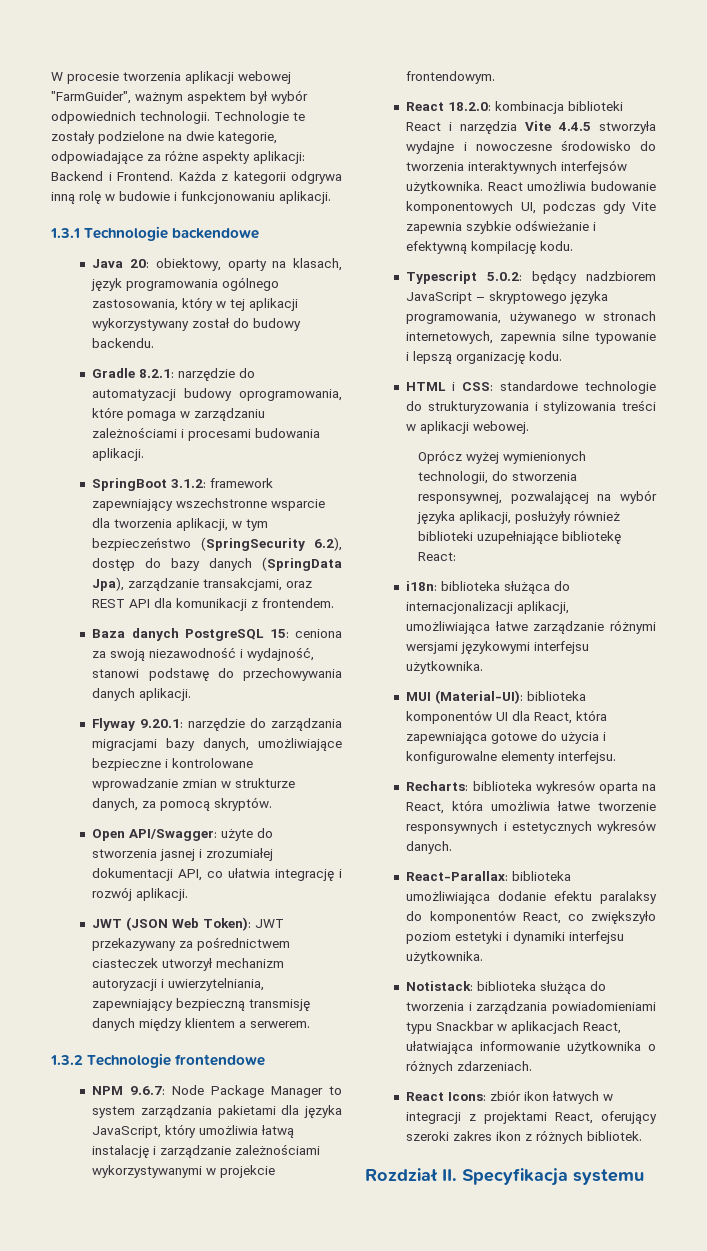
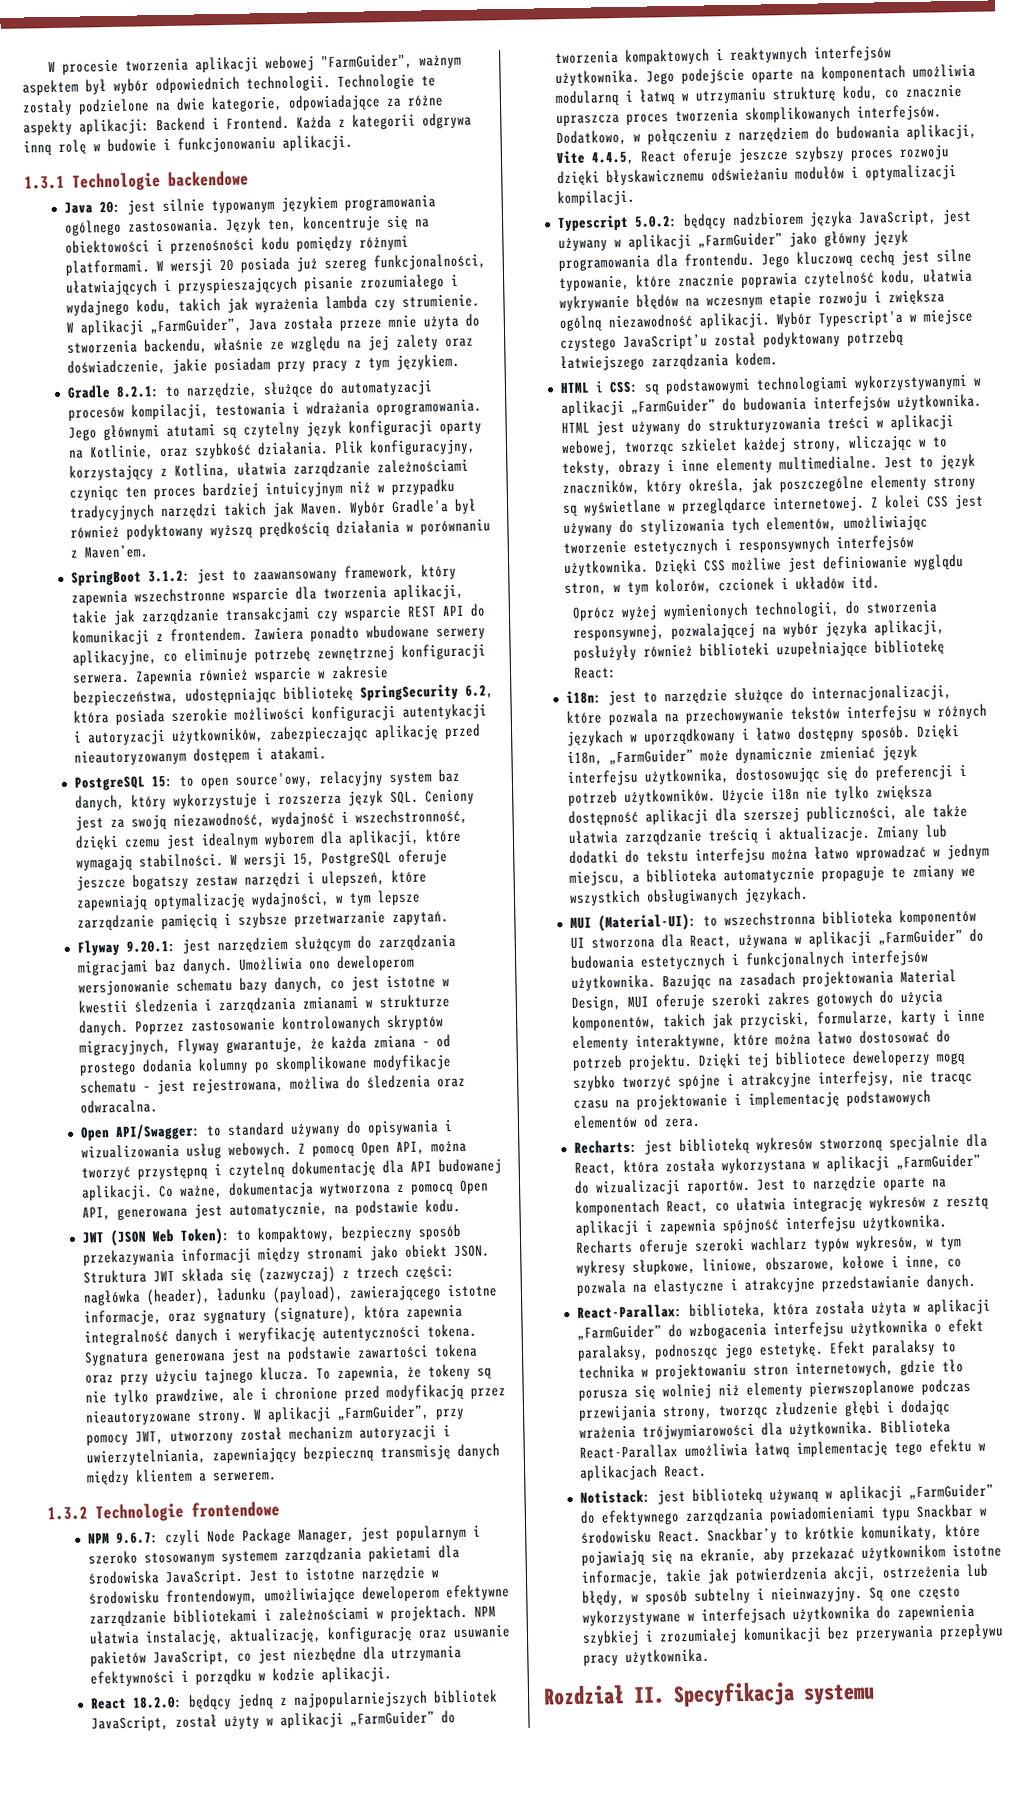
- Java 20: obiektowy, oparty na klasach, język programowania ogólnego zastosowania, który w tej aplikacji wykorzystywany został do budowy backendu.
- Gradle 8.2.1: narzędzie do automatyzacji budowy oprogramowania, które pomaga w zarządzaniu zależnościami i procesami budowania aplikacji.
- SpringBoot 3.1.2: framework zapewniający wszechstronne wsparcie dla tworzenia aplikacji, w tym bezpieczeństwo (SpringSecurity 6.2), dostęp do bazy danych (SpringData Jpa), zarządzanie transakcjami, oraz REST API dla komunikacji z frontendem.
- Baza danych PostgreSQL 15: ceniona za swoją niezawodność i wydajność, stanowi podstawę do przechowywania danych aplikacji.
- Flyway 9.20.1: narzędzie do zarządzania migracjami bazy danych, umożliwiające bezpieczne i kontrolowane wprowadzanie zmian w strukturze danych, za pomocą skryptów.
- Open API/Swagger: użyte do stworzenia jasnej i zrozumiałej dokumentacji API, co ułatwia integrację i rozwój aplikacji.
- JWT (JSON Web Token): JWT przekazywany za pośrednictwem ciasteczek utworzył mechanizm autoryzacji i uwierzytelniania, zapewniający bezpieczną transmisję danych między klientem a serwerem.
+ Java 20: jest silnie typowanym językiem programowania ogólnego zastosowania. Język ten, koncentruje się na obiektowości i przenośności kodu pomiędzy różnymi platformami. W wersji 20 posiada już szereg funkcjonalności, ułatwiających i przyspieszających pisanie zrozumiałego i wydajnego kodu, takich jak wyrażenia lambda czy strumienie. W aplikacji „FarmGuider”, Java została przeze mnie użyta do stworzenia backendu, właśnie ze względu na jej zalety oraz doświadczenie, jakie posiadam przy pracy z tym językiem.
+ Gradle 8.2.1: to narzędzie, służące do automatyzacji procesów kompilacji, testowania i wdrażania oprogramowania. Jego głównymi atutami są czytelny język konfiguracji oparty na Kotlinie, oraz szybkość działania. Plik konfiguracyjny, korzystający z Kotlina, ułatwia zarządzanie zależnościami czyniąc ten proces bardziej intuicyjnym niż w przypadku tradycyjnych narzędzi takich jak Maven. Wybór Gradle'a był również podyktowany wyższą prędkością działania w porównaniu z Maven’em.
+ SpringBoot 3.1.2: jest to zaawansowany framework, który zapewnia wszechstronne wsparcie dla tworzenia aplikacji, takie jak zarządzanie transakcjami czy wsparcie REST API do komunikacji z frontendem. Zawiera ponadto wbudowane serwery aplikacyjne, co eliminuje potrzebę zewnętrznej konfiguracji serwera. Zapewnia również wsparcie w zakresie bezpieczeństwa, udostępniając bibliotekę SpringSecurity 6.2, która posiada szerokie możliwości konfiguracji autentykacji i autoryzacji użytkowników, zabezpieczając aplikację przed nieautoryzowanym dostępem i atakami.
+ PostgreSQL 15: to open source'owy, relacyjny system baz danych, który wykorzystuje i rozszerza język SQL. Ceniony jest za swoją niezawodność, wydajność i wszechstronność, dzięki czemu jest idealnym wyborem dla aplikacji, które wymagają stabilności. W wersji 15, PostgreSQL oferuje jeszcze bogatszy zestaw narzędzi i ulepszeń, które zapewniają optymalizację wydajności, w tym lepsze zarządzanie pamięcią i szybsze przetwarzanie zapytań.
+ Flyway 9.20.1: jest narzędziem służącym do zarządzania migracjami baz danych. Umożliwia ono deweloperom wersjonowanie schematu bazy danych, co jest istotne w kwestii śledzenia i zarządzania zmianami w strukturze danych. Poprzez zastosowanie kontrolowanych skryptów migracyjnych, Flyway gwarantuje, że każda zmiana – od prostego dodania kolumny po skomplikowane modyfikacje schematu – jest rejestrowana, możliwa do śledzenia oraz odwracalna.
+ Open API/Swagger: to standard używany do opisywania i wizualizowania usług webowych. Z pomocą Open API, można tworzyć przystępną i czytelną dokumentację dla API budowanej aplikacji. Co ważne, dokumentacja wytworzona z pomocą Open API, generowana jest automatycznie, na podstawie kodu.
+ JWT (JSON Web Token): to kompaktowy, bezpieczny sposób przekazywania informacji między stronami jako obiekt JSON. Struktura JWT składa się (zazwyczaj) z trzech części: nagłówka (header), ładunku (payload), zawierającego istotne informacje, oraz sygnatury (signature), która zapewnia integralność danych i weryfikację autentyczności tokena. Sygnatura generowana jest na podstawie zawartości tokena oraz przy użyciu tajnego klucza. To zapewnia, że tokeny są nie tylko prawdziwe, ale i chronione przed modyfikacją przez nieautoryzowane strony. W aplikacji „FarmGuider”, przy pomocy JWT, utworzony został mechanizm autoryzacji i uwierzytelniania, zapewniający bezpieczną transmisję danych między klientem a serwerem.
- NPM 9.6.7: Node Package Manager to system zarządzania pakietami dla języka JavaScript, który umożliwia łatwą instalację i zarządzanie zależnościami wykorzystywanymi w projekcie frontendowym.
- React 18.2.0: kombinacja biblioteki React i narzędzia Vite 4.4.5 stworzyła wydajne i nowoczesne środowisko do tworzenia interaktywnych interfejsów użytkownika. React umożliwia budowanie komponentowych UI, podczas gdy Vite zapewnia szybkie odświeżanie i efektywną kompilację kodu.
- Typescript 5.0.2: będący nadzbiorem JavaScript – skryptowego języka programowania, używanego w stronach internetowych, zapewnia silne typowanie i lepszą organizację kodu.
- HTML i CSS: standardowe technologie do strukturyzowania i stylizowania treści w aplikacji webowej.
+ NPM 9.6.7: czyli Node Package Manager, jest popularnym i szeroko stosowanym systemem zarządzania pakietami dla środowiska JavaScript. Jest to istotne narzędzie w środowisku frontendowym, umożliwiające deweloperom efektywne zarządzanie bibliotekami i zależnościami w projektach. NPM ułatwia instalację, aktualizację, konfigurację oraz usuwanie pakietów JavaScript, co jest niezbędne dla utrzymania efektywności i porządku w kodzie aplikacji.
+ React 18.2.0: będący jedną z najpopularniejszych bibliotek JavaScript, został użyty w aplikacji „FarmGuider” do tworzenia kompaktowych i reaktywnych interfejsów użytkownika. Jego podejście oparte na komponentach umożliwia modularną i łatwą w utrzymaniu strukturę kodu, co znacznie upraszcza proces tworzenia skomplikowanych interfejsów. Dodatkowo, w połączeniu z narzędziem do budowania aplikacji, Vite 4.4.5, React oferuje jeszcze szybszy proces rozwoju dzięki błyskawicznemu odświeżaniu modułów i optymalizacji kompilacji.
+ Typescript 5.0.2: będący nadzbiorem języka JavaScript, jest używany w aplikacji „FarmGuider” jako główny język programowania dla frontendu. Jego kluczową cechą jest silne typowanie, które znacznie poprawia czytelność kodu, ułatwia wykrywanie błędów na wczesnym etapie rozwoju i zwiększa ogólną niezawodność aplikacji. Wybór Typescript'a w miejsce czystego JavaScript’u został podyktowany potrzebą łatwiejszego zarządzania kodem.
+ HTML i CSS: są podstawowymi technologiami wykorzystywanymi w aplikacji „FarmGuider” do budowania interfejsów użytkownika. HTML jest używany do strukturyzowania treści w aplikacji webowej, tworząc szkielet każdej strony, wliczając w to teksty, obrazy i inne elementy multimedialne. Jest to język znaczników, który określa, jak poszczególne elementy strony są wyświetlane w przeglądarce internetowej. Z kolei CSS jest używany do stylizowania tych elementów, umożliwiając tworzenie estetycznych i responsywnych interfejsów użytkownika. Dzięki CSS możliwe jest definiowanie wyglądu stron, w tym kolorów, czcionek i układów itd.
- i18n: biblioteka służąca do internacjonalizacji aplikacji, umożliwiająca łatwe zarządzanie różnymi wersjami językowymi interfejsu użytkownika.
+ i18n: jest to narzędzie służące do internacjonalizacji, które pozwala na przechowywanie tekstów interfejsu w różnych językach w uporządkowany i łatwo dostępny sposób. Dzięki i18n, „FarmGuider” może dynamicznie zmieniać język interfejsu użytkownika, dostosowując się do preferencji i potrzeb użytkowników. Użycie i18n nie tylko zwiększa dostępność aplikacji dla szerszej publiczności, ale także ułatwia zarządzanie treścią i aktualizacje. Zmiany lub dodatki do tekstu interfejsu można łatwo wprowadzać w jednym miejscu, a biblioteka automatycznie propaguje te zmiany we wszystkich obsługiwanych językach.
- MUI (Material-UI): biblioteka komponentów UI dla React, która zapewniająca gotowe do użycia i konfigurowalne elementy interfejsu.
- Recharts: biblioteka wykresów oparta na React, która umożliwia łatwe tworzenie responsywnych i estetycznych wykresów danych.
- React-Parallax: biblioteka umożliwiająca dodanie efektu paralaksy do komponentów React, co zwiększyło poziom estetyki i dynamiki interfejsu użytkownika.
- Notistack: biblioteka służąca do tworzenia i zarządzania powiadomieniami typu Snackbar w aplikacjach React, ułatwiająca informowanie użytkownika o różnych zdarzeniach.
- React Icons: zbiór ikon łatwych w integracji z projektami React, oferujący szeroki zakres ikon z różnych bibliotek.
+ MUI (Material-UI): to wszechstronna biblioteka komponentów UI stworzona dla React, używana w aplikacji „FarmGuider” do budowania estetycznych i funkcjonalnych interfejsów użytkownika. Bazując na zasadach projektowania Material Design, MUI oferuje szeroki zakres gotowych do użycia komponentów, takich jak przyciski, formularze, karty i inne elementy interaktywne, które można łatwo dostosować do potrzeb projektu. Dzięki tej bibliotece deweloperzy mogą szybko tworzyć spójne i atrakcyjne interfejsy, nie tracąc czasu na projektowanie i implementację podstawowych elementów od zera.
+ Recharts: jest biblioteką wykresów stworzoną specjalnie dla React, która została wykorzystana w aplikacji „FarmGuider” do wizualizacji raportów. Jest to narzędzie oparte na komponentach React, co ułatwia integrację wykresów z resztą aplikacji i zapewnia spójność interfejsu użytkownika. Recharts oferuje szeroki wachlarz typów wykresów, w tym wykresy słupkowe, liniowe, obszarowe, kołowe i inne, co pozwala na elastyczne i atrakcyjne przedstawianie danych.
+ React-Parallax: biblioteka, która została użyta w aplikacji „FarmGuider” do wzbogacenia interfejsu użytkownika o efekt paralaksy, podnosząc jego estetykę. Efekt paralaksy to technika w projektowaniu stron internetowych, gdzie tło porusza się wolniej niż elementy pierwszoplanowe podczas przewijania strony, tworząc złudzenie głębi i dodając wrażenia trójwymiarowości dla użytkownika. Biblioteka React-Parallax umożliwia łatwą implementację tego efektu w aplikacjach React.
+ Notistack: jest biblioteką używaną w aplikacji „FarmGuider” do efektywnego zarządzania powiadomieniami typu Snackbar w środowisku React. Snackbar’y to krótkie komunikaty, które pojawiają się na ekranie, aby przekazać użytkownikom istotne informacje, takie jak potwierdzenia akcji, ostrzeżenia lub błędy, w sposób subtelny i nieinwazyjny. Są one często wykorzystywane w interfejsach użytkownika do zapewnienia szybkiej i zrozumiałej komunikacji bez przerywania przepływu pracy użytkownika.

